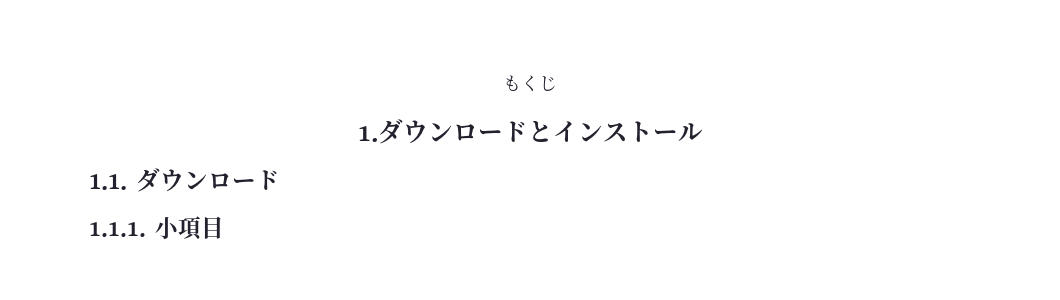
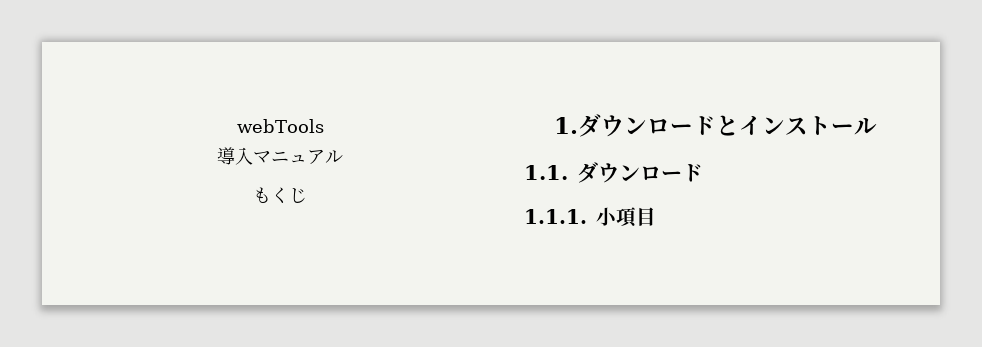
+ webTools
+ 導入マニュアル

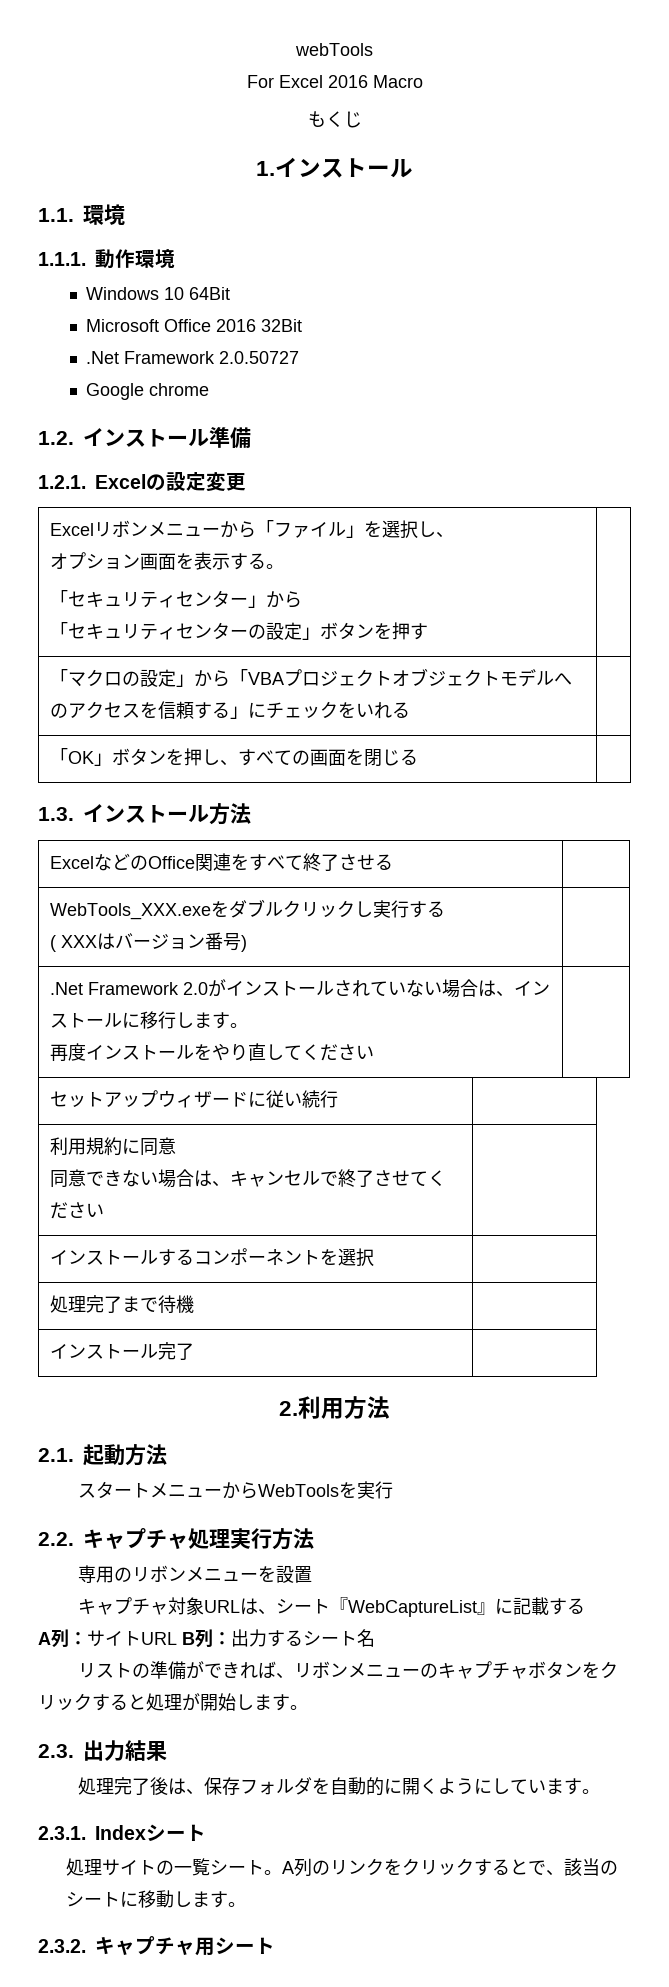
- 導入マニュアル
+ For Excel 2016 Macro
- 1.ダウンロードとインストール
+ 1.インストール
- 1.1.ダウンロード
- 1.1.1.小項目
+ 1.1.環境
+ 1.1.1.動作環境
+ Windows 10 64Bit
+ Microsoft Office 2016 32Bit
+ .Net Framework 2.0.50727
+ Google chrome
+ 1.2.インストール準備
+ 1.2.1. Excelの設定変更
+ Excelリボンメニューから「ファイル」を選択し、
+ オプション画面を表示する。
+ 「セキュリティセンター」から
+ 「セキュリティセンターの設定」ボタンを押す |
+ 「マクロの設定」から「VBAプロジェクトオブジェクトモデルへのアクセスを信頼する」にチェックをいれる |
+ 「OK」ボタンを押し、すべての画面を閉じる |
+ 1.3.インストール方法
+ ExcelなどのOffice関連をすべて終了させる |
+ WebTools_XXX.exeをダブルクリックし実行する
+ ( XXXはバージョン番号) |
+ .Net Framework 2.0がインストールされていない場合は、インストールに移行します。
+ 再度インストールをやり直してください |
+ セットアップウィザードに従い続行 |
+ 利用規約に同意
+ 同意できない場合は、キャンセルで終了させてください |
+ インストールするコンポーネントを選択 |
+ 処理完了まで待機 |
+ インストール完了 |
+ 2.利用方法
+ 2.1.起動方法
+ スタートメニューからWebToolsを実行
+ 2.2.キャプチャ処理実行方法
+ 専用のリボンメニューを設置
+ キャプチャ対象URLは、シート『WebCaptureList』に記載する
+ A列：サイトURL B列：出力するシート名
+ リストの準備ができれば、リボンメニューのキャプチャボタンをクリックすると処理が開始します。
+ 2.3.出力結果
+ 処理完了後は、保存フォルダを自動的に開くようにしています。
+ 2.3.1. Indexシート
+ 処理サイトの一覧シート。A列のリンクをクリックするとで、該当のシートに移動します。
+ 2.3.2.キャプチャ用シート

